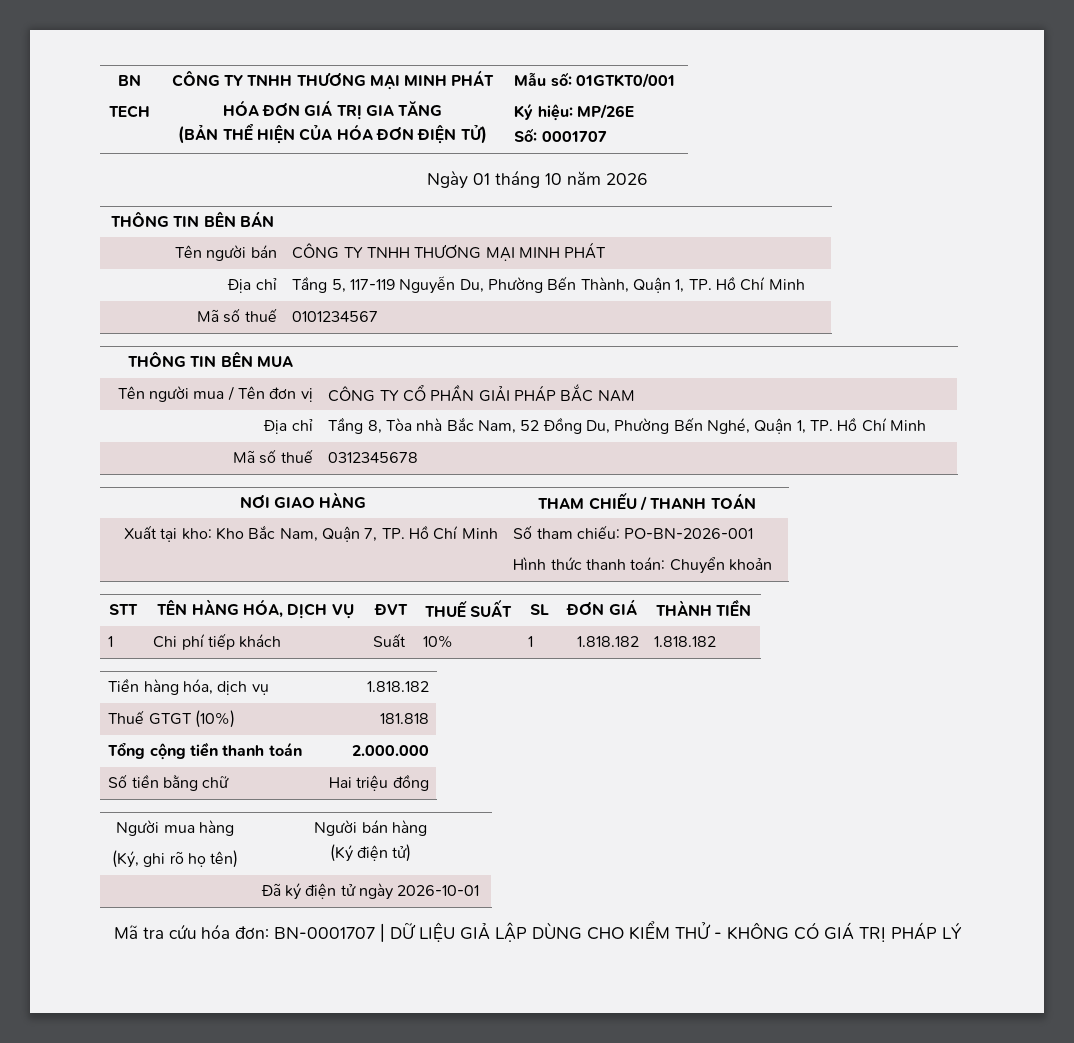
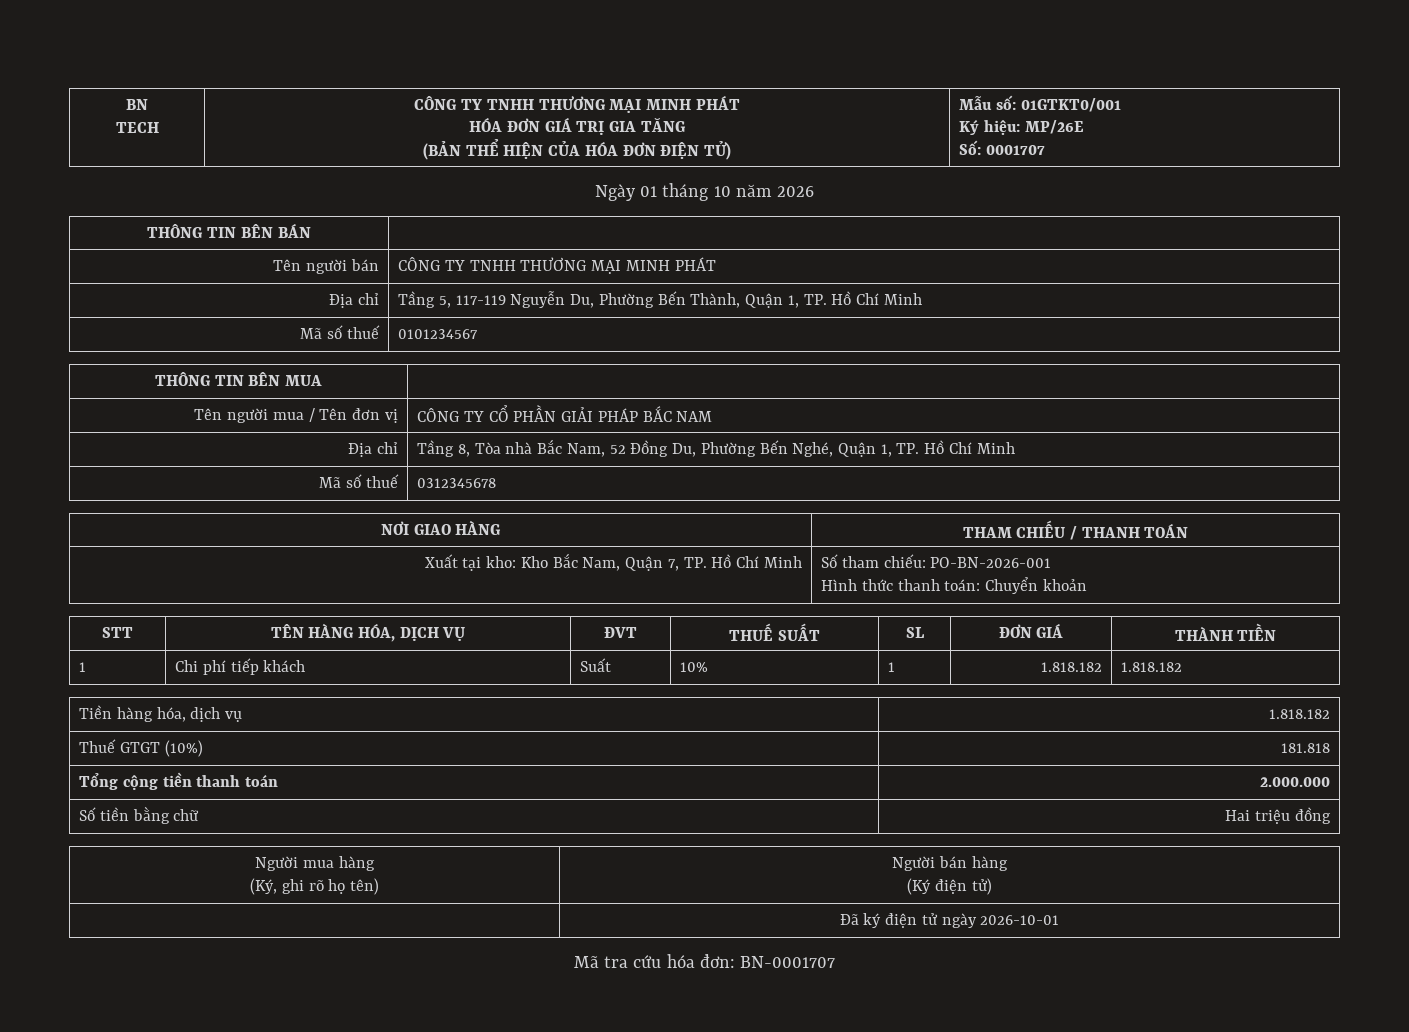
- Mã tra cứu hóa đơn: BN-0001707 | DỮ LIỆU GIẢ LẬP DÙNG CHO KIỂM THỬ - KHÔNG CÓ GIÁ TRỊ PHÁP LÝ
+ Mã tra cứu hóa đơn: BN-0001707

